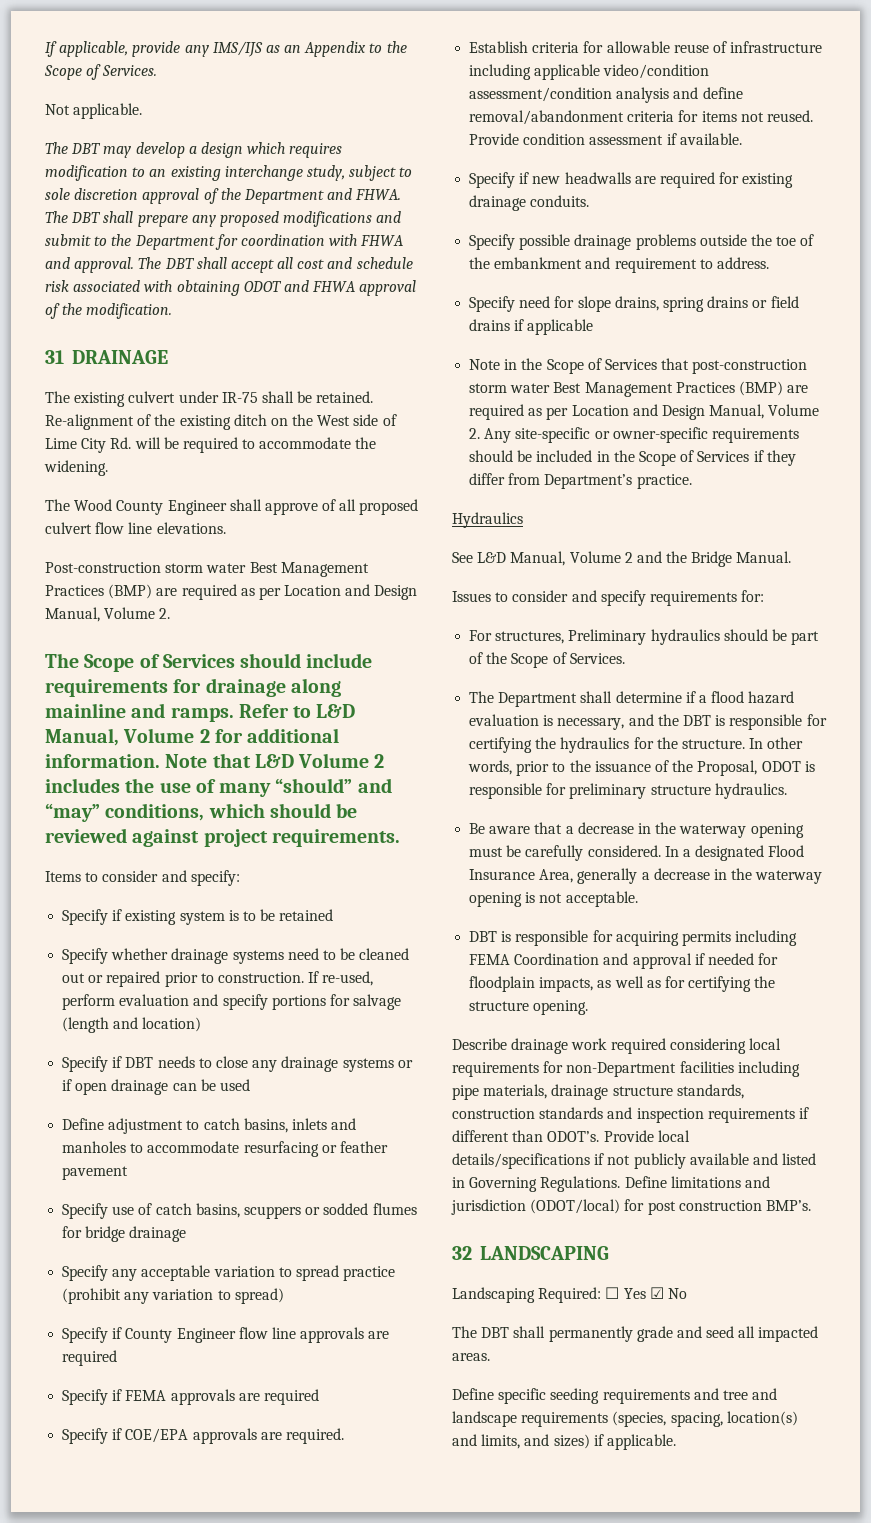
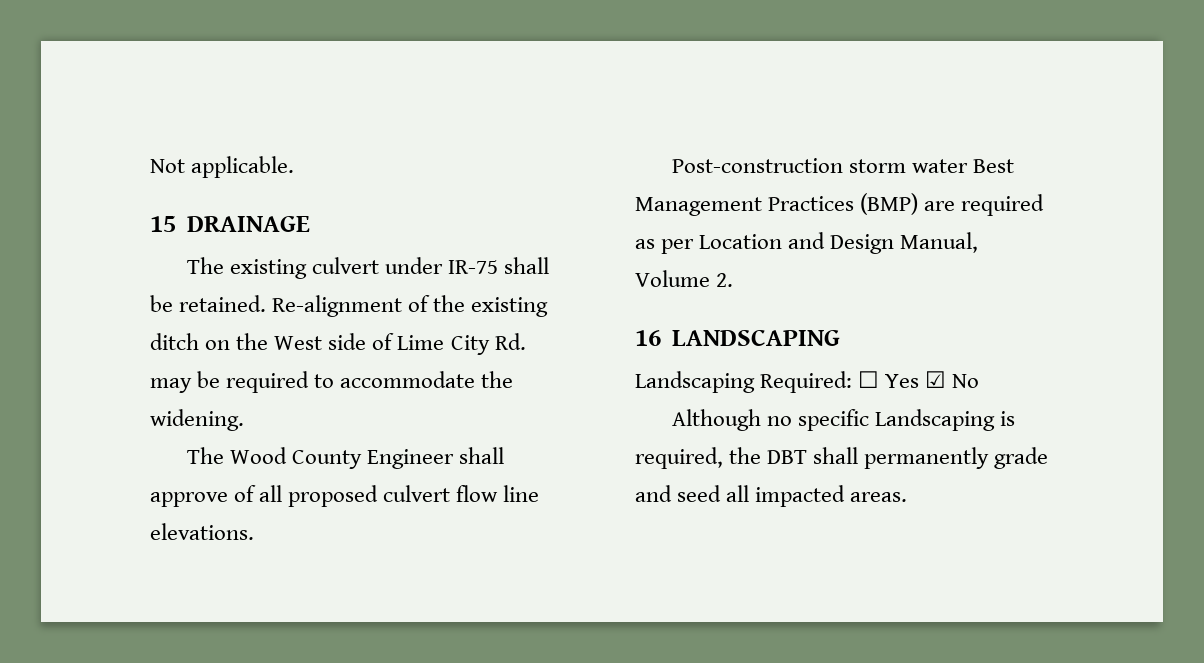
- If applicable, provide any IMS/IJS as an Appendix to the Scope of Services.
  Not applicable.
- The DBT may develop a design which requires modification to an existing interchange study, subject to sole discretion approval of the Department and FHWA. The DBT shall prepare any proposed modifications and submit to the Department for coordination with FHWA and approval. The DBT shall accept all cost and schedule risk associated with obtaining ODOT and FHWA approval of the modification.
- 31 DRAINAGE
+ 15 DRAINAGE
- Re-alignment of the existing ditch on the West side of Lime City Rd. will be required to accommodate the widening.
+ Re-alignment of the existing ditch on the West side of Lime City Rd. may be required to accommodate the widening.
- The Scope of Services should include requirements for drainage along mainline and ramps. Refer to L&D Manual, Volume 2 for additional information. Note that L&D Volume 2 includes the use of many “should” and “may” conditions, which should be reviewed against project requirements.
- Items to consider and specify:
- Specify if existing system is to be retained
- Specify whether drainage systems need to be cleaned out or repaired prior to construction. If re-used, perform evaluation and specify portions for salvage (length and location)
- Specify if DBT needs to close any drainage systems or if open drainage can be used
- Define adjustment to catch basins, inlets and manholes to accommodate resurfacing or feather pavement
- Specify use of catch basins, scuppers or sodded flumes for bridge drainage
- Specify any acceptable variation to spread practice (prohibit any variation to spread)
- Specify if County Engineer flow line approvals are required
- Specify if FEMA approvals are required
- Specify if COE/EPA approvals are required.
- Establish criteria for allowable reuse of infrastructure including applicable video/condition assessment/condition analysis and define removal/abandonment criteria for items not reused. Provide condition assessment if available.
- Specify if new headwalls are required for existing drainage conduits.
- Specify possible drainage problems outside the toe of the embankment and requirement to address.
- Specify need for slope drains, spring drains or field drains if applicable
- Note in the Scope of Services that post-construction storm water Best Management Practices (BMP) are required as per Location and Design Manual, Volume 2. Any site-specific or owner-specific requirements should be included in the Scope of Services if they differ from Department’s practice.
- Hydraulics
- See L&D Manual, Volume 2 and the Bridge Manual.
- Issues to consider and specify requirements for:
- For structures, Preliminary hydraulics should be part of the Scope of Services.
- The Department shall determine if a flood hazard evaluation is necessary, and the DBT is responsible for certifying the hydraulics for the structure. In other words, prior to the issuance of the Proposal, ODOT is responsible for preliminary structure hydraulics.
- Be aware that a decrease in the waterway opening must be carefully considered. In a designated Flood Insurance Area, generally a decrease in the waterway opening is not acceptable.
- DBT is responsible for acquiring permits including FEMA Coordination and approval if needed for floodplain impacts, as well as for certifying the structure opening.
- Describe drainage work required considering local requirements for non-Department facilities including pipe materials, drainage structure standards, construction standards and inspection requirements if different than ODOT’s. Provide local details/specifications if not publicly available and listed in Governing Regulations. Define limitations and jurisdiction (ODOT/local) for post construction BMP’s.
- 32 LANDSCAPING
+ 16 LANDSCAPING
- The DBT shall permanently grade and seed all impacted areas.
+ Although no specific Landscaping is required, the DBT shall permanently grade and seed all impacted areas.
- Define specific seeding requirements and tree and landscape requirements (species, spacing, location(s) and limits, and sizes) if applicable.

